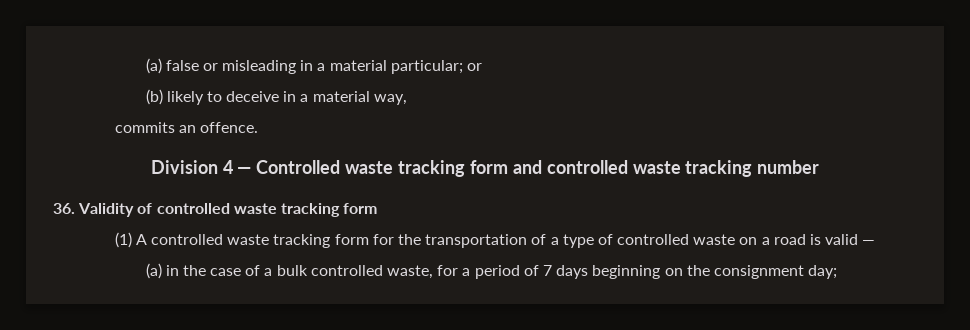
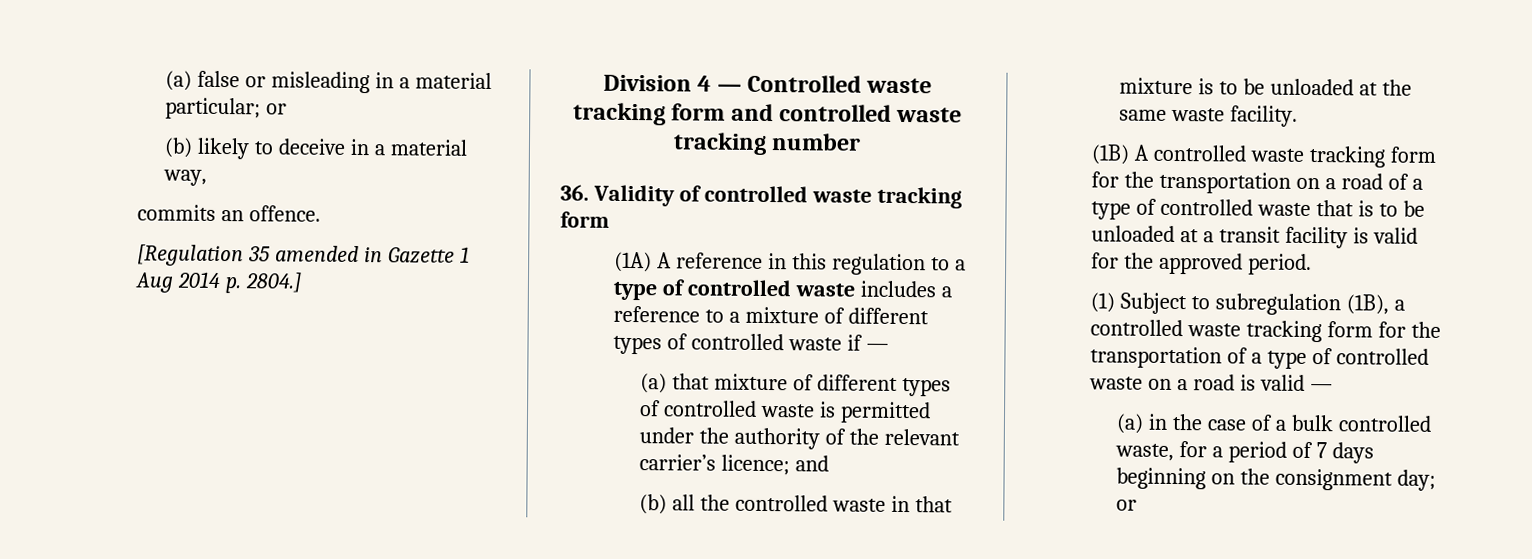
+ [Regulation 35 amended in Gazette 1 Aug 2014 p. 2804.]
- (1) A controlled waste tracking form for the transportation of a type of controlled waste on a road is valid —
+ (1A) A reference in this regulation to a type of controlled waste includes a reference to a mixture of different types of controlled waste if —
+ (a) that mixture of different types of controlled waste is permitted under the authority of the relevant carrier’s licence; and
+ (b) all the controlled waste in that mixture is to be unloaded at the same waste facility.
+ (1B) A controlled waste tracking form for the transportation on a road of a type of controlled waste that is to be unloaded at a transit facility is valid for the approved period.
+ (1) Subject to subregulation (1B), a controlled waste tracking form for the transportation of a type of controlled waste on a road is valid —
- (a) in the case of a bulk controlled waste, for a period of 7 days beginning on the consignment day;
+ (a) in the case of a bulk controlled waste, for a period of 7 days beginning on the consignment day; or

